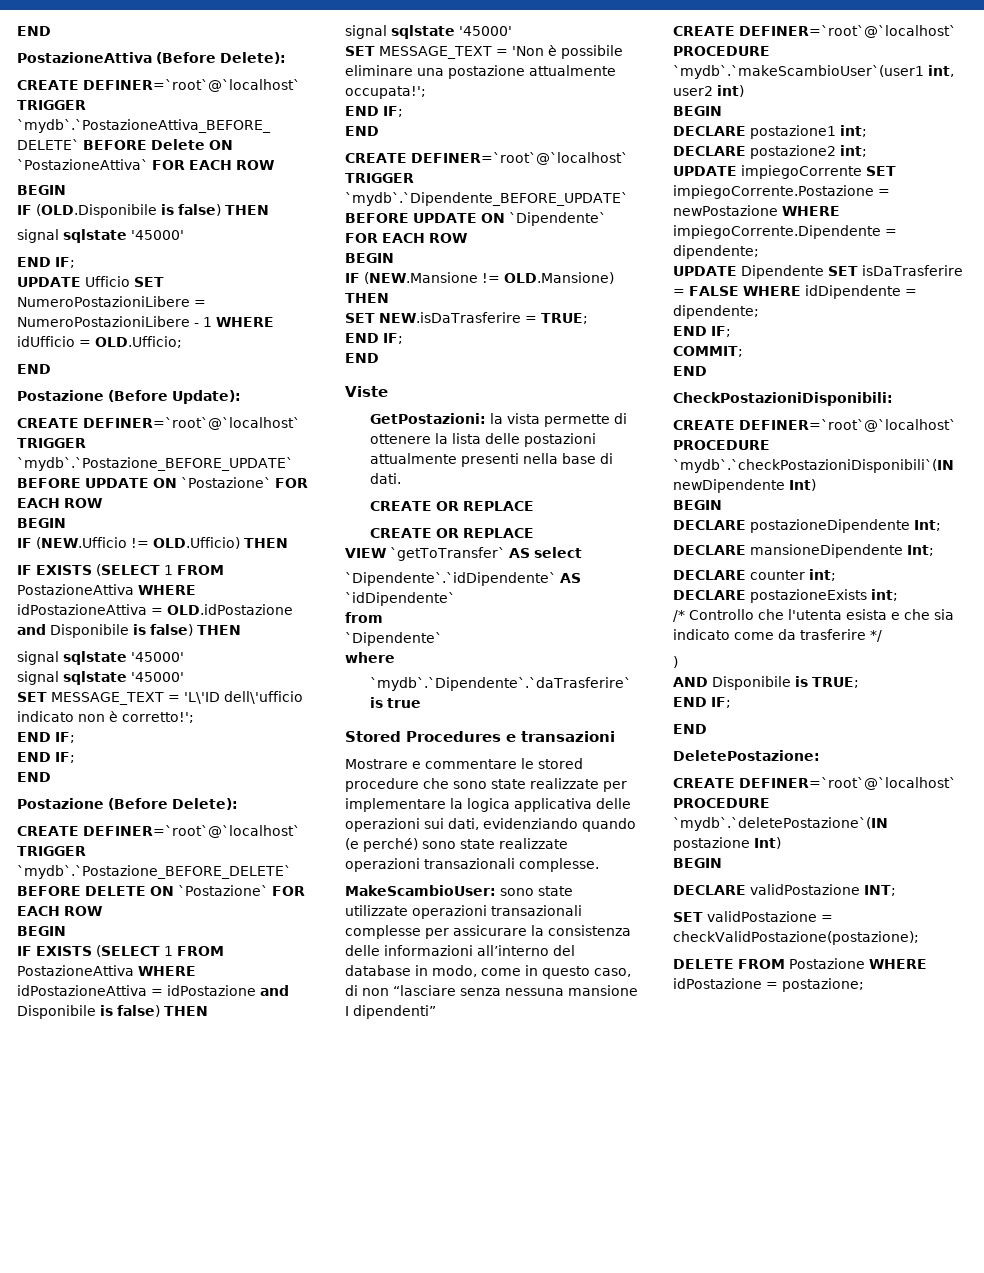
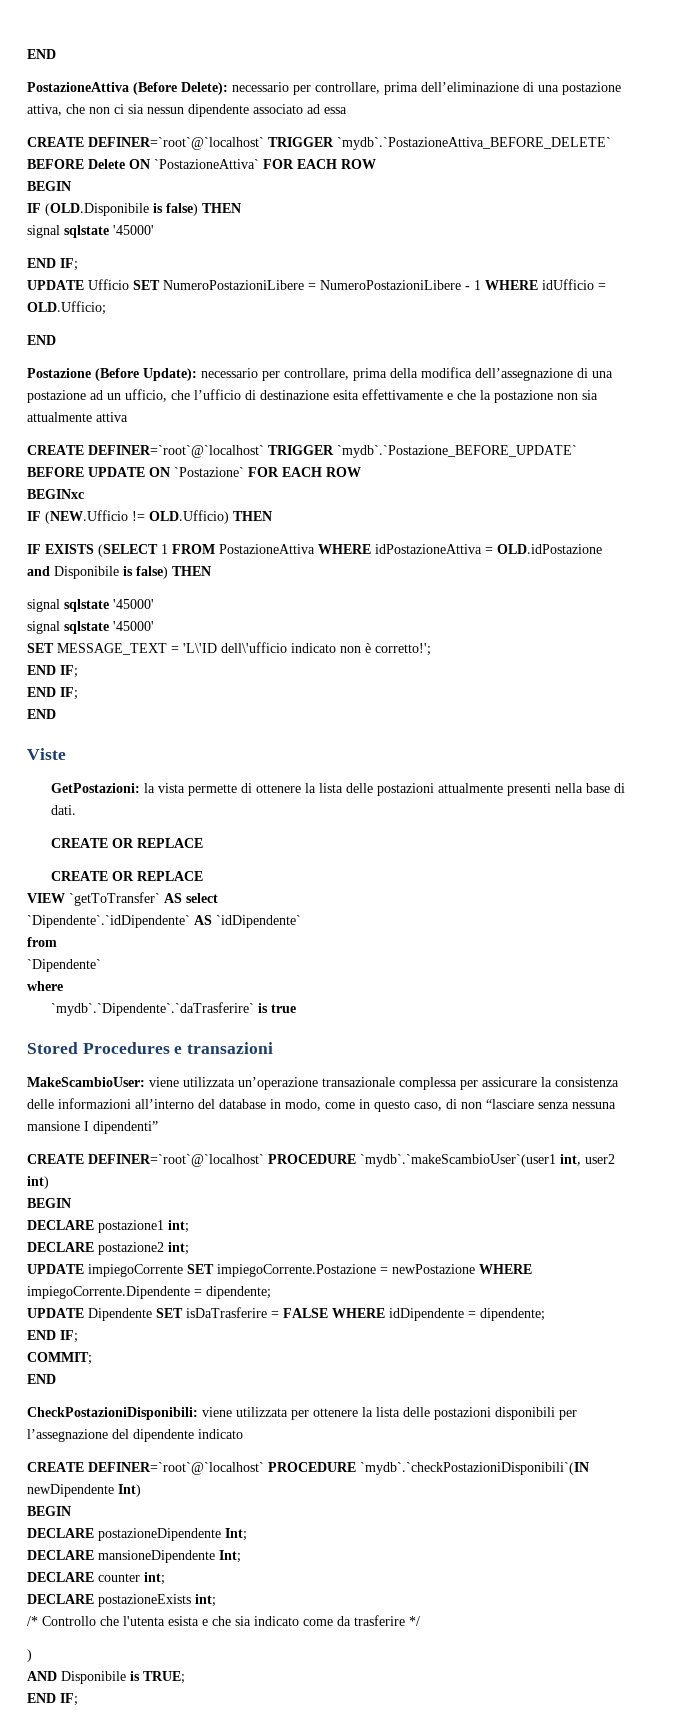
- PostazioneAttiva (Before Delete):
+ PostazioneAttiva (Before Delete): necessario per controllare, prima dell’eliminazione di una postazione attiva, che non ci sia nessun dipendente associato ad essa
- Postazione (Before Update):
+ Postazione (Before Update): necessario per controllare, prima della modifica dell’assegnazione di una postazione ad un ufficio, che l’ufficio di destinazione esita effettivamente e che la postazione non sia attualmente attiva
  CREATE DEFINER=`root`@`localhost` TRIGGER `mydb`.`Postazione_BEFORE_UPDATE` BEFORE UPDATE ON `Postazione` FOR EACH ROW
- BEGIN
+ BEGINxc
- Postazione (Before Delete):
- CREATE DEFINER=`root`@`localhost` TRIGGER `mydb`.`Postazione_BEFORE_DELETE` BEFORE DELETE ON `Postazione` FOR EACH ROW
- BEGIN
- IF EXISTS (SELECT 1 FROM PostazioneAttiva WHERE idPostazioneAttiva = idPostazione and Disponibile is false) THEN
- signal sqlstate '45000'
- SET MESSAGE_TEXT = 'Non è possibile eliminare una postazione attualmente occupata!';
- END IF;
- END
- CREATE DEFINER=`root`@`localhost` TRIGGER `mydb`.`Dipendente_BEFORE_UPDATE` BEFORE UPDATE ON `Dipendente` FOR EACH ROW
- BEGIN
- IF (NEW.Mansione != OLD.Mansione) THEN
- SET NEW.isDaTrasferire = TRUE;
- END IF;
- END
- Mostrare e commentare le stored procedure che sono state realizzate per implementare la logica applicativa delle operazioni sui dati, evidenziando quando (e perché) sono state realizzate operazioni transazionali complesse.
- MakeScambioUser: sono state utilizzate operazioni transazionali complesse per assicurare la consistenza delle informazioni all’interno del database in modo, come in questo caso, di non “lasciare senza nessuna mansione I dipendenti”
+ MakeScambioUser: viene utilizzata un’operazione transazionale complessa per assicurare la consistenza delle informazioni all’interno del database in modo, come in questo caso, di non “lasciare senza nessuna mansione I dipendenti”
- CheckPostazioniDisponibili:
+ CheckPostazioniDisponibili: viene utilizzata per ottenere la lista delle postazioni disponibili per l’assegnazione del dipendente indicato
  AND Disponibile is TRUE;
  END IF;
- END
- DeletePostazione:
- CREATE DEFINER=`root`@`localhost` PROCEDURE `mydb`.`deletePostazione`(IN postazione Int)
- BEGIN
- DECLARE validPostazione INT;
- SET validPostazione = checkValidPostazione(postazione);
- DELETE FROM Postazione WHERE idPostazione = postazione;

